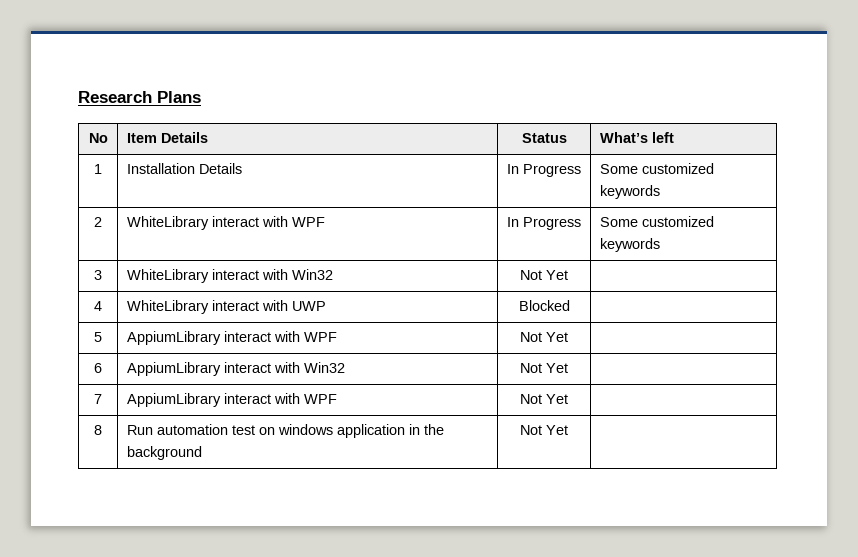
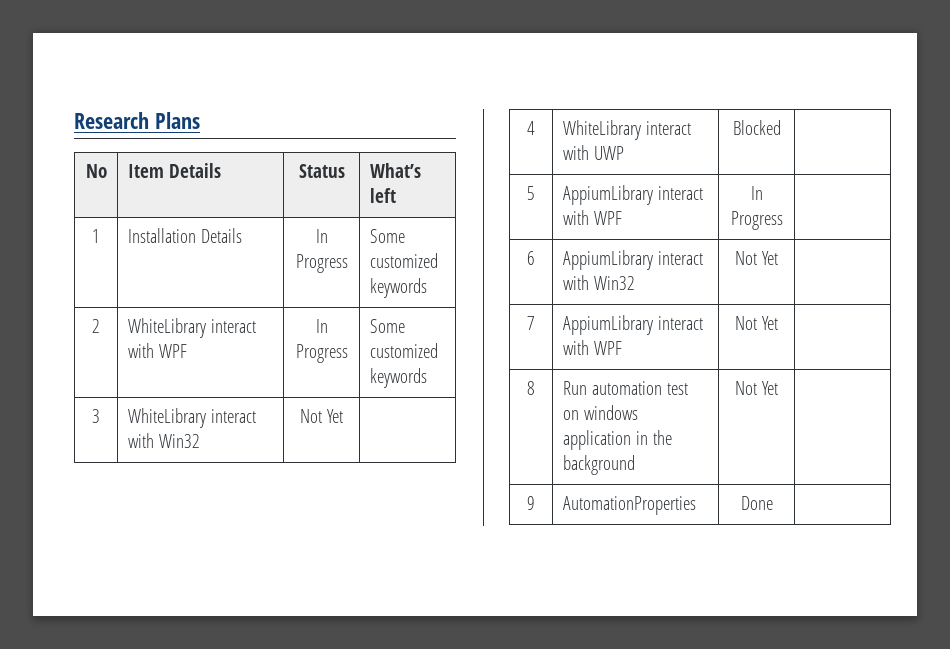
- 5 | AppiumLibrary interact with WPF | Not Yet |
+ 5 | AppiumLibrary interact with WPF | In Progress |
+ 9 | AutomationProperties | Done |

